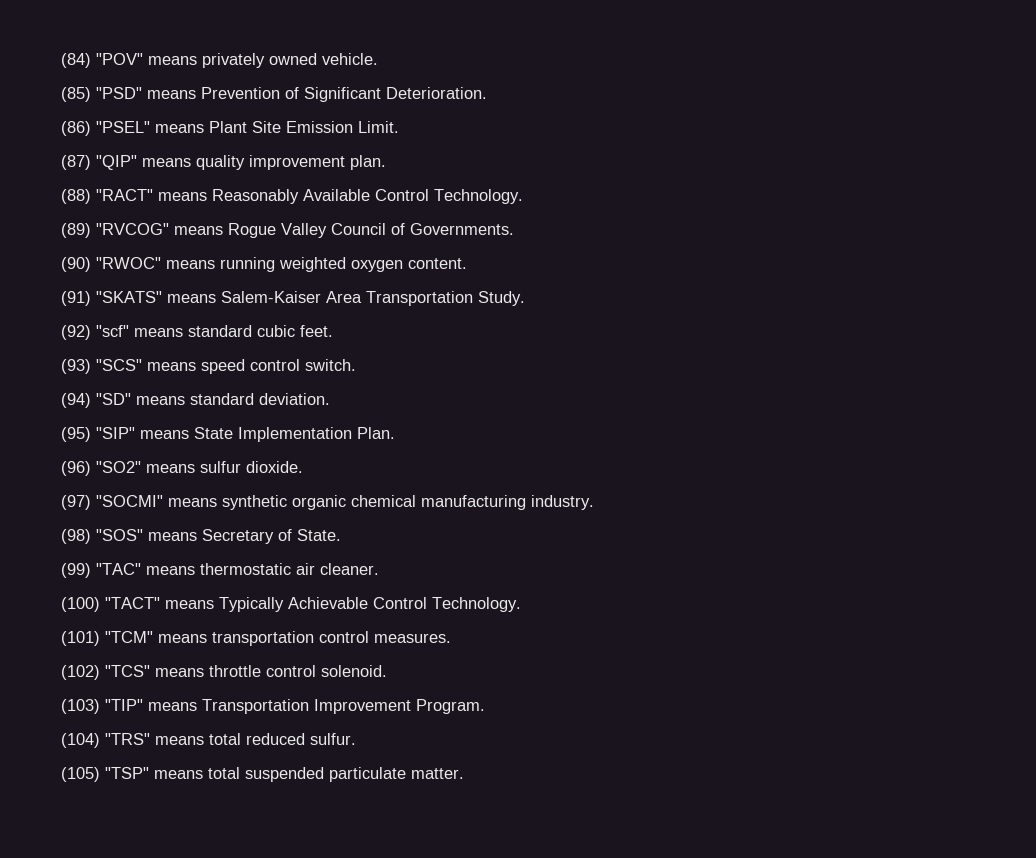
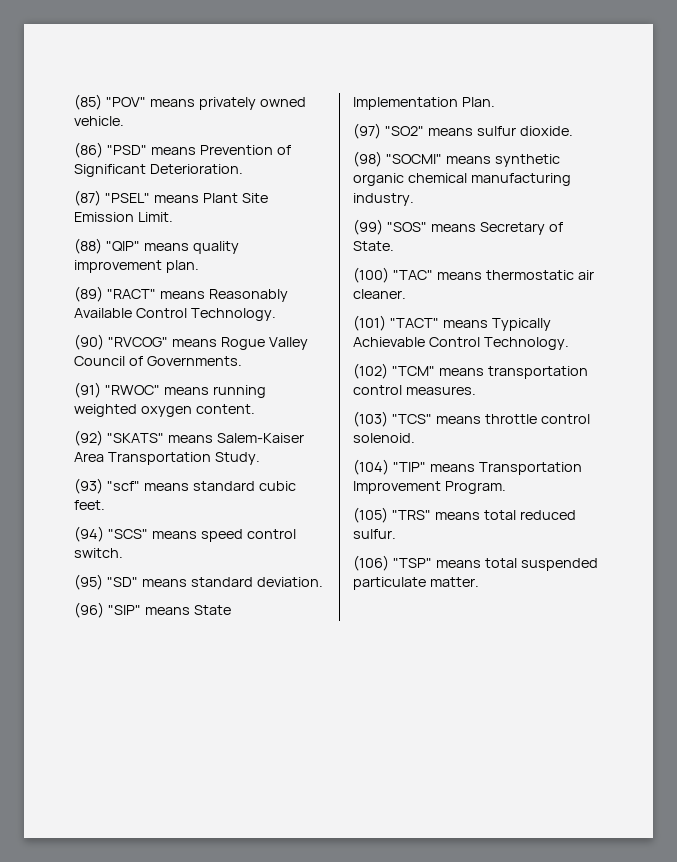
- (84) "POV" means privately owned vehicle.
+ (85) "POV" means privately owned vehicle.
- (85) "PSD" means Prevention of Significant Deterioration.
+ (86) "PSD" means Prevention of Significant Deterioration.
- (86) "PSEL" means Plant Site Emission Limit.
+ (87) "PSEL" means Plant Site Emission Limit.
- (87) "QIP" means quality improvement plan.
+ (88) "QIP" means quality improvement plan.
- (88) "RACT" means Reasonably Available Control Technology.
+ (89) "RACT" means Reasonably Available Control Technology.
- (89) "RVCOG" means Rogue Valley Council of Governments.
+ (90) "RVCOG" means Rogue Valley Council of Governments.
- (90) "RWOC" means running weighted oxygen content.
+ (91) "RWOC" means running weighted oxygen content.
- (91) "SKATS" means Salem-Kaiser Area Transportation Study.
+ (92) "SKATS" means Salem-Kaiser Area Transportation Study.
- (92) "scf" means standard cubic feet.
+ (93) "scf" means standard cubic feet.
- (93) "SCS" means speed control switch.
+ (94) "SCS" means speed control switch.
- (94) "SD" means standard deviation.
+ (95) "SD" means standard deviation.
- (95) "SIP" means State Implementation Plan.
+ (96) "SIP" means State Implementation Plan.
- (96) "SO2" means sulfur dioxide.
+ (97) "SO2" means sulfur dioxide.
- (97) "SOCMI" means synthetic organic chemical manufacturing industry.
+ (98) "SOCMI" means synthetic organic chemical manufacturing industry.
- (98) "SOS" means Secretary of State.
+ (99) "SOS" means Secretary of State.
- (99) "TAC" means thermostatic air cleaner.
+ (100) "TAC" means thermostatic air cleaner.
- (100) "TACT" means Typically Achievable Control Technology.
+ (101) "TACT" means Typically Achievable Control Technology.
- (101) "TCM" means transportation control measures.
+ (102) "TCM" means transportation control measures.
- (102) "TCS" means throttle control solenoid.
+ (103) "TCS" means throttle control solenoid.
- (103) "TIP" means Transportation Improvement Program.
+ (104) "TIP" means Transportation Improvement Program.
- (104) "TRS" means total reduced sulfur.
+ (105) "TRS" means total reduced sulfur.
- (105) "TSP" means total suspended particulate matter.
+ (106) "TSP" means total suspended particulate matter.

